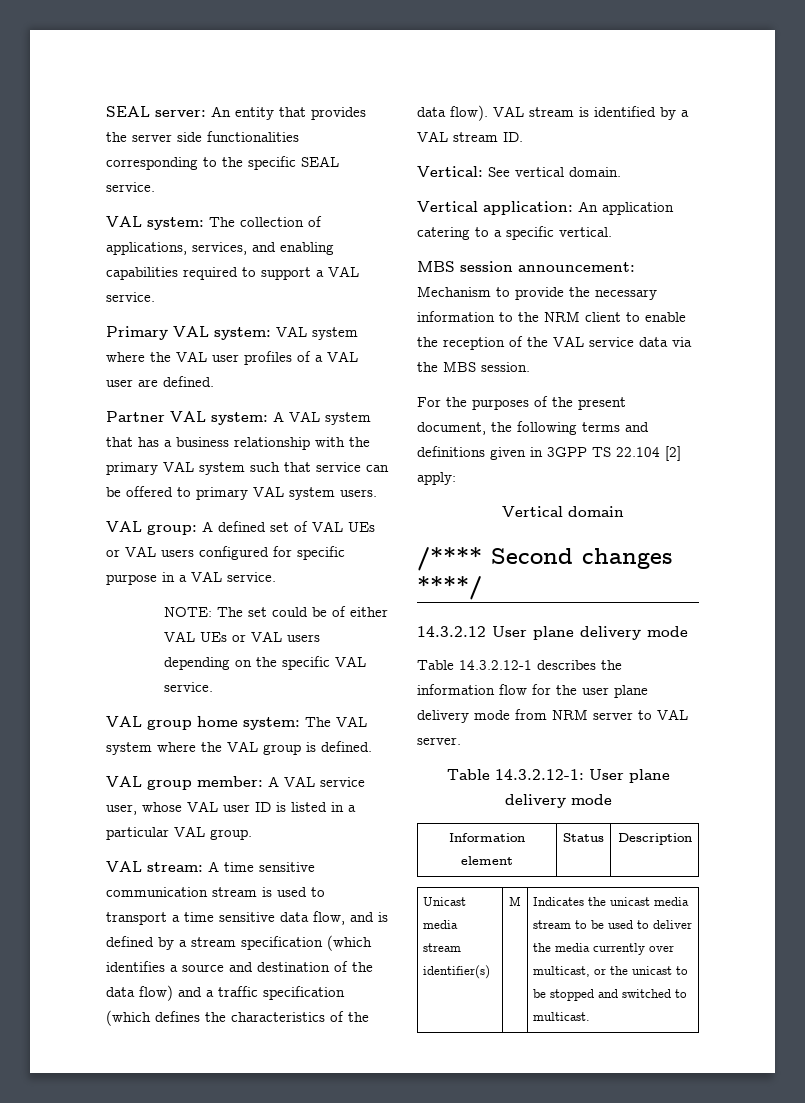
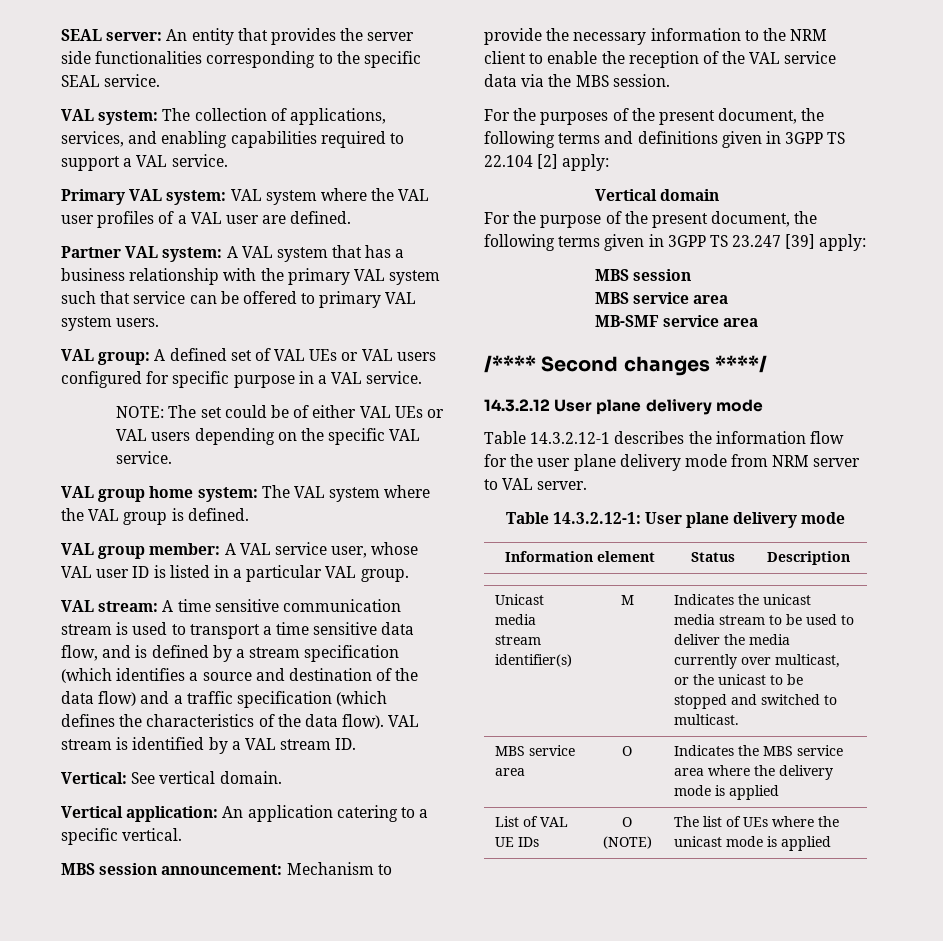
+ For the purpose of the present document, the following terms given in 3GPP TS 23.247 [39] apply:
+ MBS session
+ MBS service area
+ MB-SMF service area
+ MBS service area | O | Indicates the MBS service area where the delivery mode is applied
+ List of VAL UE IDs | O (NOTE) | The list of UEs where the unicast mode is applied

